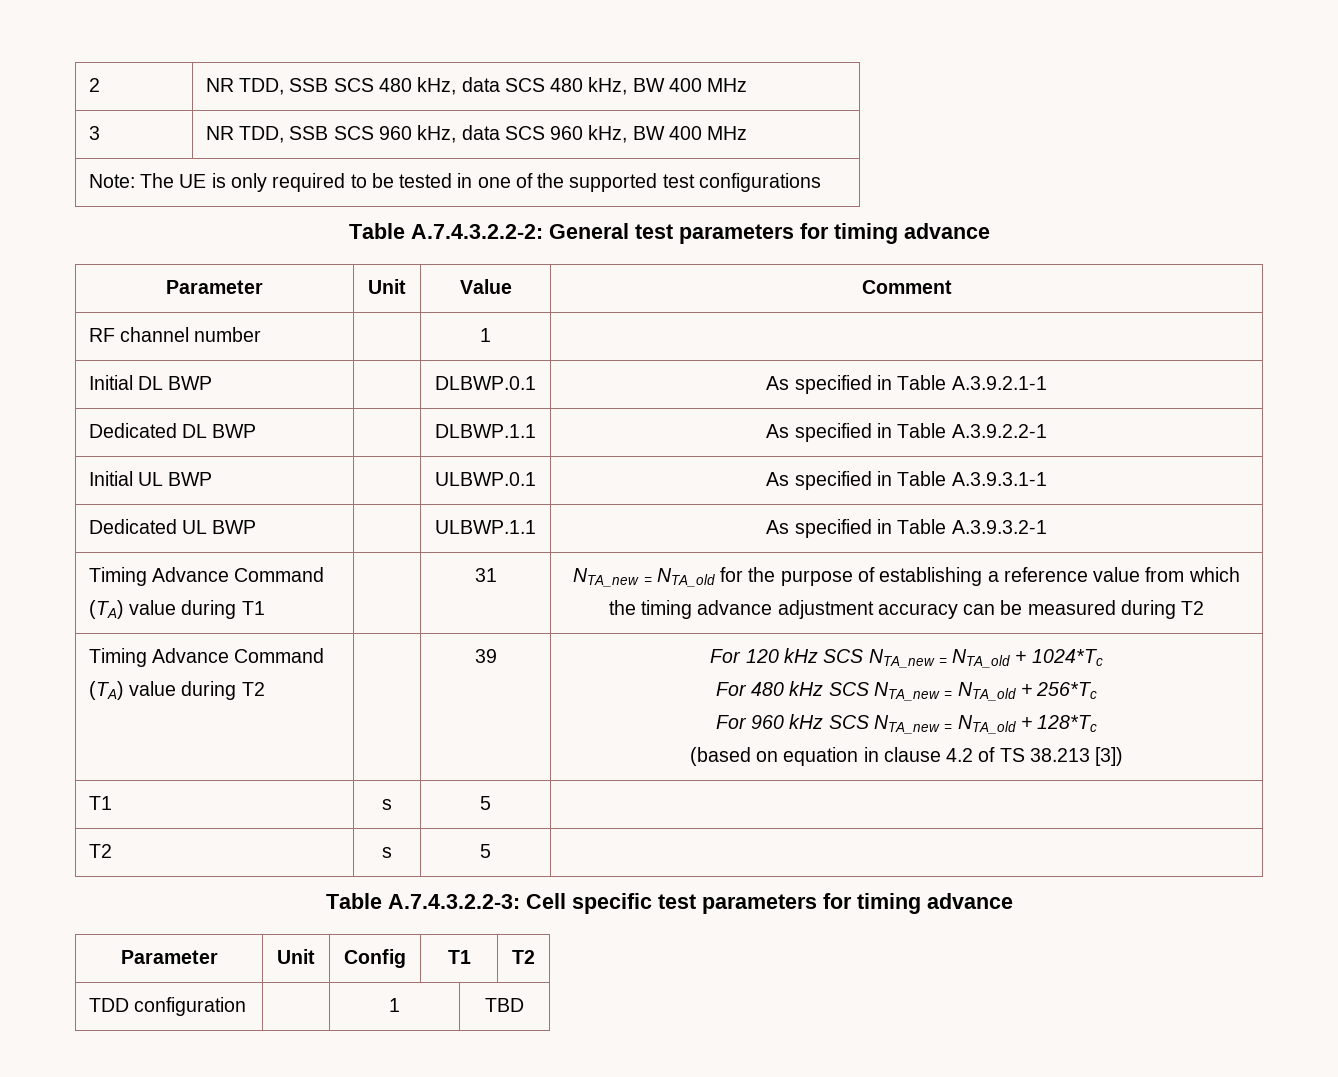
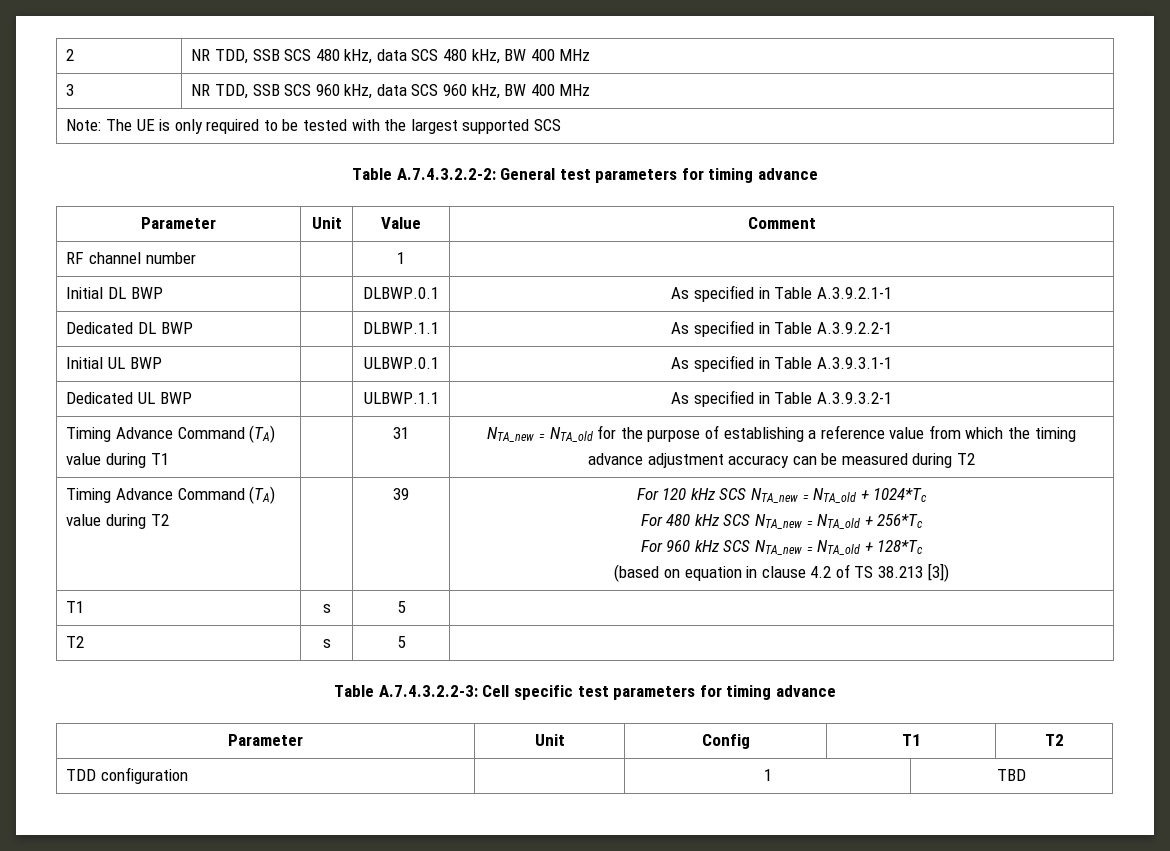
- Note: The UE is only required to be tested in one of the supported test configurations
+ Note: The UE is only required to be tested with the largest supported SCS

